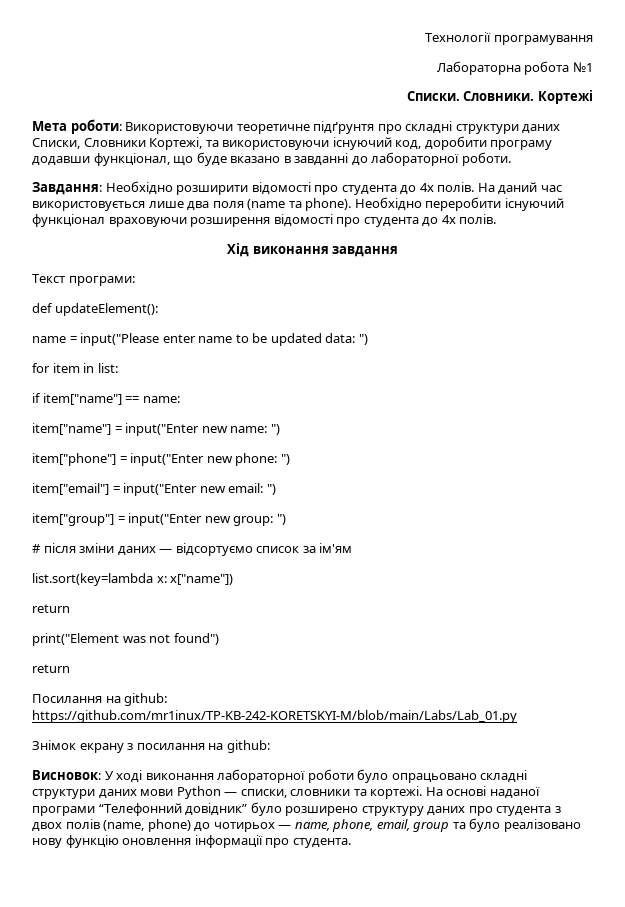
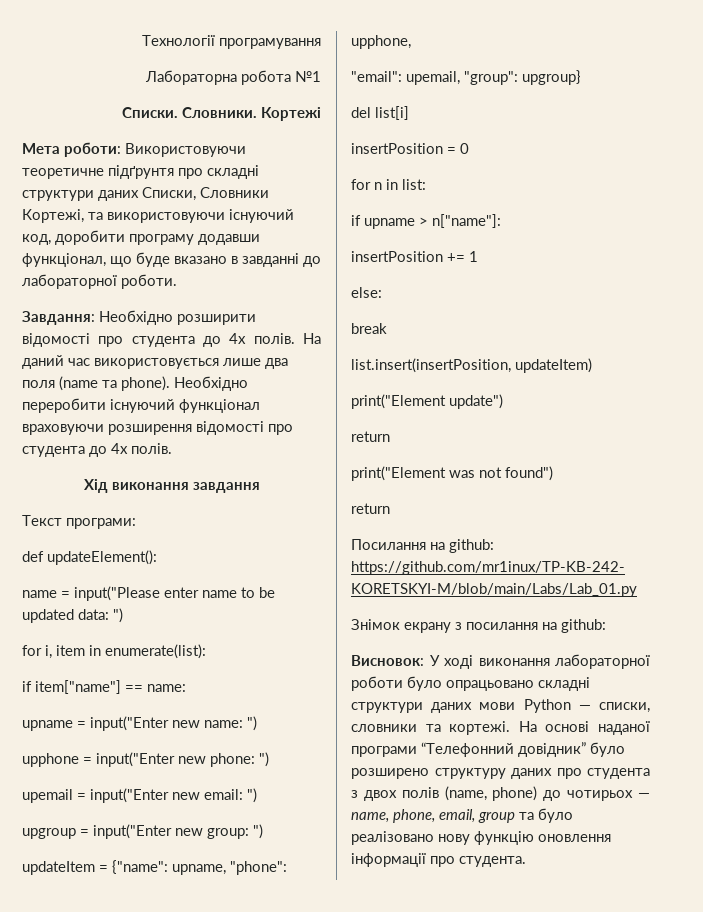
- for item in list:
+ for i, item in enumerate(list):
- item["name"] = input("Enter new name: ")
+ upname = input("Enter new name: ")
- item["phone"] = input("Enter new phone: ")
+ upphone = input("Enter new phone: ")
- item["email"] = input("Enter new email: ")
+ upemail = input("Enter new email: ")
- item["group"] = input("Enter new group: ")
+ upgroup = input("Enter new group: ")
- # після зміни даних — відсортуємо список за ім'ям
- list.sort(key=lambda x: x["name"])
+ updateItem = {"name": upname, "phone": upphone,
+ "email": upemail, "group": upgroup}
+ del list[i]
+ insertPosition = 0
+ for n in list:
+ if upname > n["name"]:
+ insertPosition += 1
+ else:
+ break
+ list.insert(insertPosition, updateItem)
+ print("Element update")

